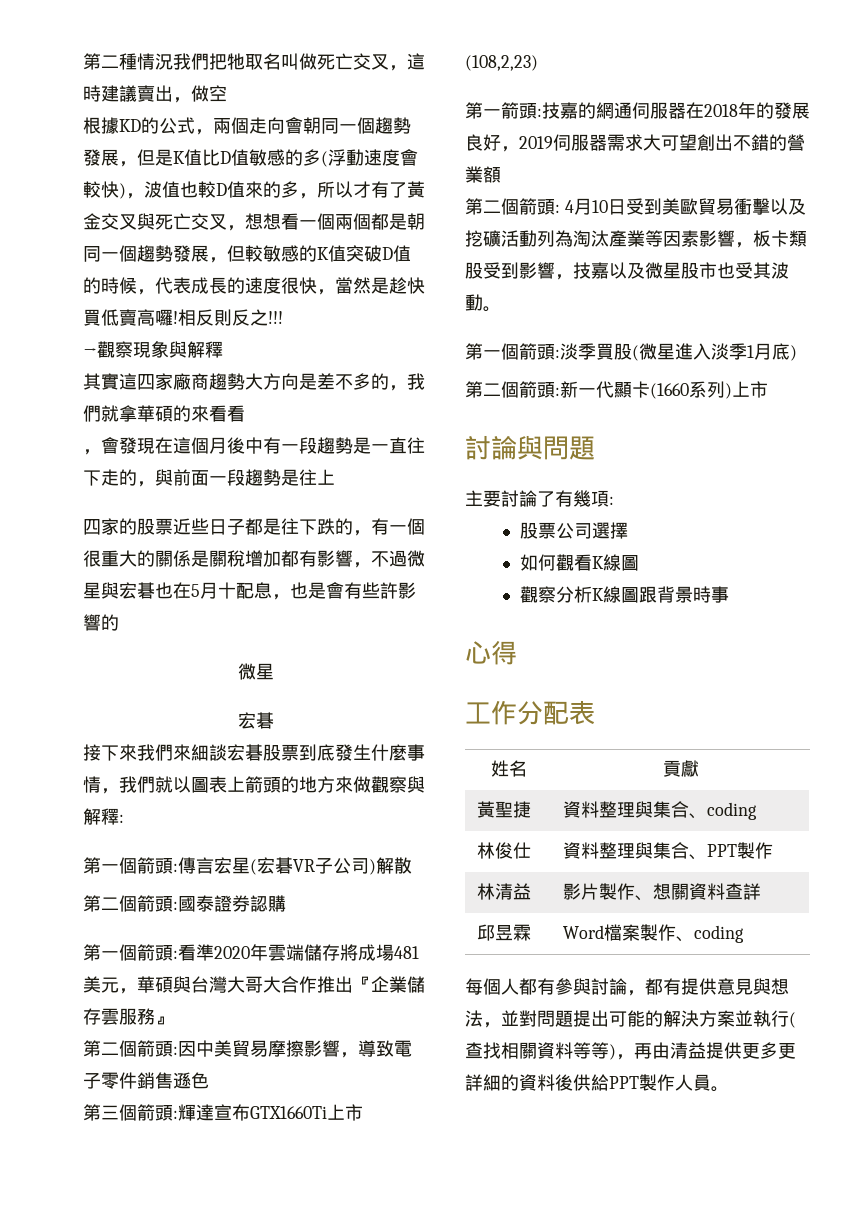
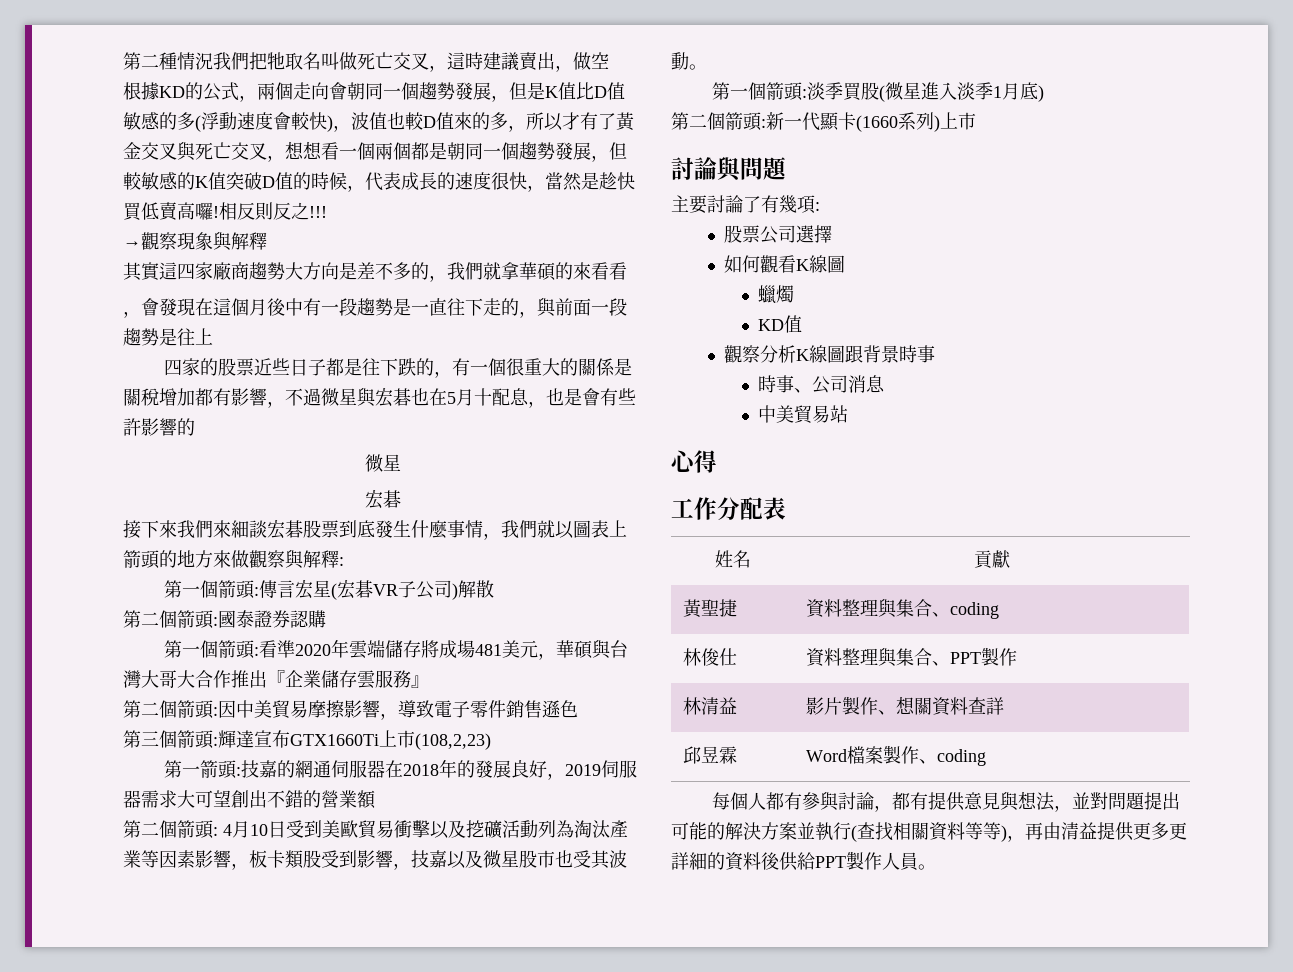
+ 蠟燭
+ KD值
+ 時事、公司消息
+ 中美貿易站

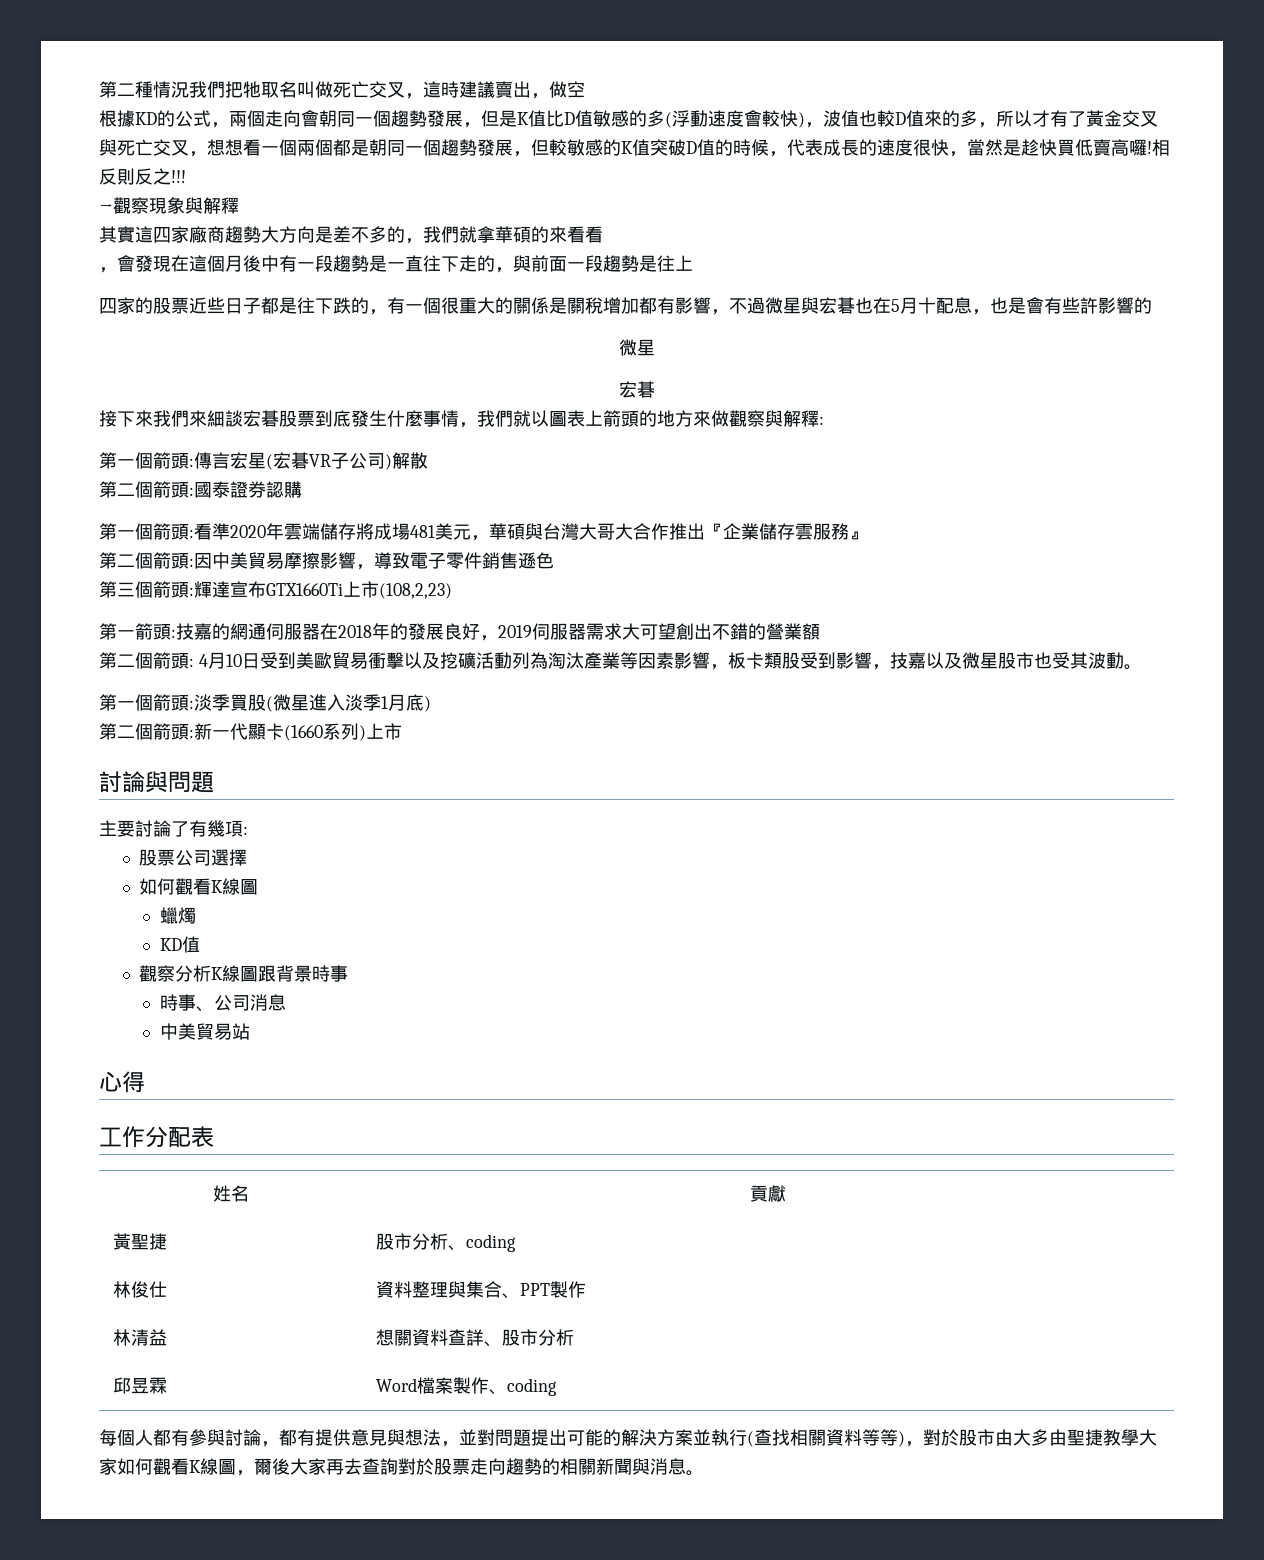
- 黃聖捷 | 資料整理與集合、coding
+ 黃聖捷 | 股市分析、coding
- 林清益 | 影片製作、想關資料查詳
+ 林清益 | 想關資料查詳、股市分析
- 每個人都有參與討論，都有提供意見與想法，並對問題提出可能的解決方案並執行(查找相關資料等等)，再由清益提供更多更詳細的資料後供給PPT製作人員。
+ 每個人都有參與討論，都有提供意見與想法，並對問題提出可能的解決方案並執行(查找相關資料等等)，對於股市由大多由聖捷教學大家如何觀看K線圖，爾後大家再去查詢對於股票走向趨勢的相關新聞與消息。

